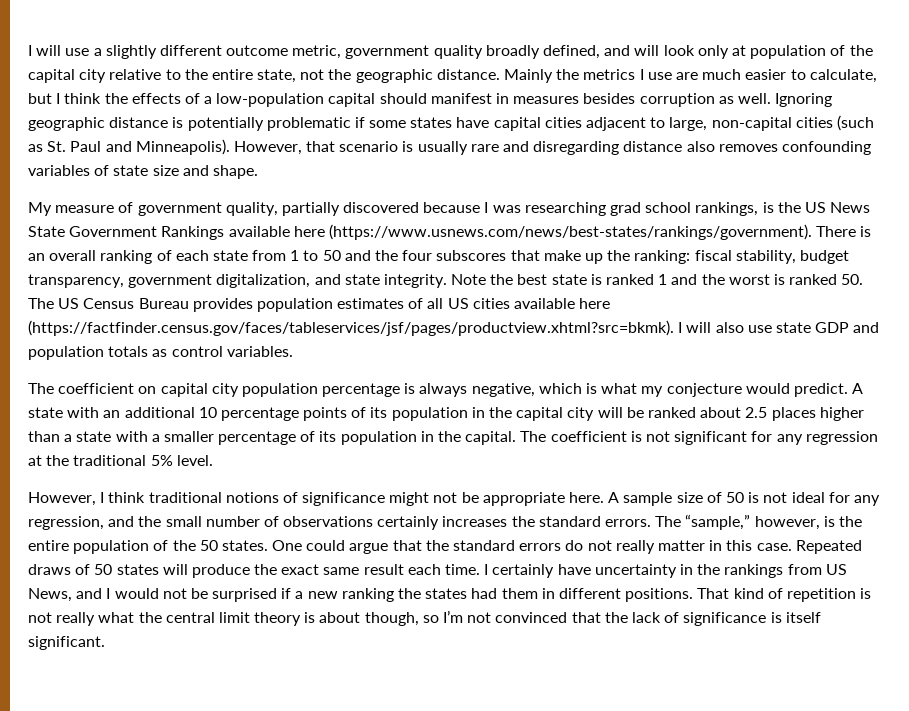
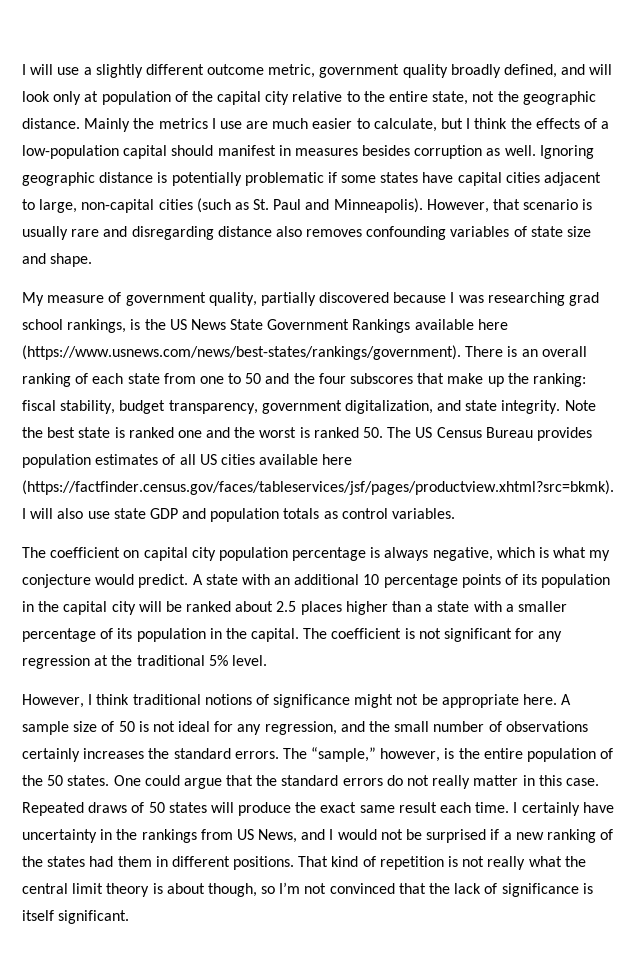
- My measure of government quality, partially discovered because I was researching grad school rankings, is the US News State Government Rankings available here (https://www.usnews.com/news/best-states/rankings/government). There is an overall ranking of each state from 1 to 50 and the four subscores that make up the ranking: fiscal stability, budget transparency, government digitalization, and state integrity.
+ My measure of government quality, partially discovered because I was researching grad school rankings, is the US News State Government Rankings available here (https://www.usnews.com/news/best-states/rankings/government). There is an overall ranking of each state from one to 50 and the four subscores that make up the ranking: fiscal stability, budget transparency, government digitalization, and state integrity.
- Note the best state is ranked 1 and the worst is ranked 50. The US Census Bureau provides population estimates of all US cities available here (https://factfinder.census.gov/faces/tableservices/jsf/pages/productview.xhtml?src=bkmk). I will also use state GDP and population totals as control variables.
+ Note the best state is ranked one and the worst is ranked 50. The US Census Bureau provides population estimates of all US cities available here (https://factfinder.census.gov/faces/tableservices/jsf/pages/productview.xhtml?src=bkmk). I will also use state GDP and population totals as control variables.
- I certainly have uncertainty in the rankings from US News, and I would not be surprised if a new ranking the states had them in different positions.
+ I certainly have uncertainty in the rankings from US News, and I would not be surprised if a new ranking of the states had them in different positions.

